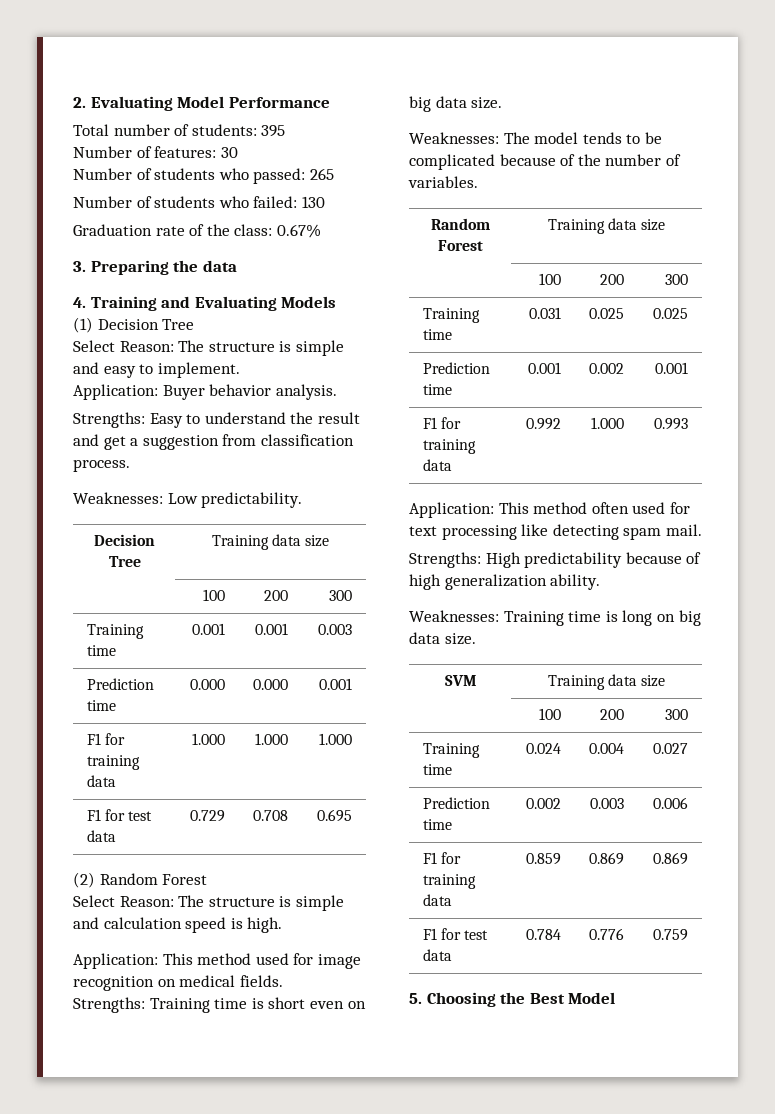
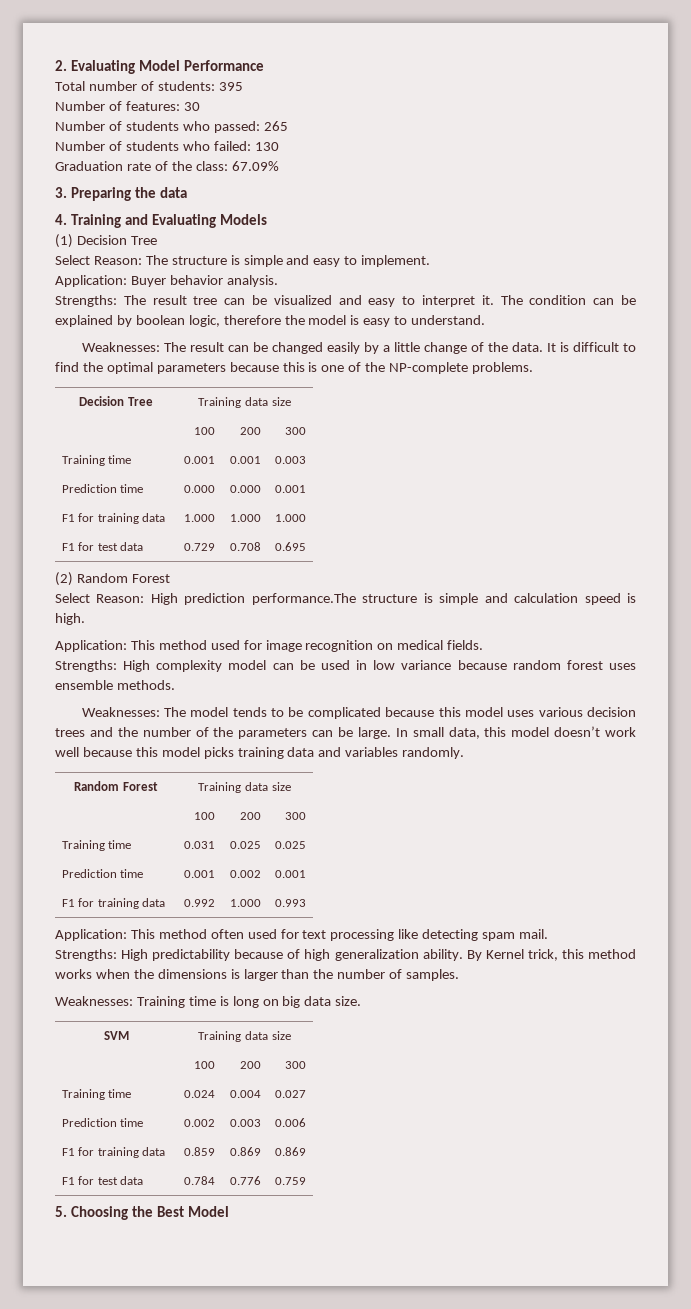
- Graduation rate of the class: 0.67%
+ Graduation rate of the class: 67.09%
- Strengths: Easy to understand the result and get a suggestion from classification process.
- Weaknesses: Low predictability.
+ Strengths: The result tree can be visualized and easy to interpret it. The condition can be explained by boolean logic, therefore the model is easy to understand.
+ Weaknesses: The result can be changed easily by a little change of the data. It is difficult to find the optimal parameters because this is one of the NP-complete problems.
- Select Reason: The structure is simple and calculation speed is high.
+ Select Reason: High prediction performance.The structure is simple and calculation speed is high.
- Strengths: Training time is short even on big data size.
+ Strengths: High complexity model can be used in low variance because random forest uses ensemble methods.
- Weaknesses: The model tends to be complicated because of the number of variables.
+ Weaknesses: The model tends to be complicated because this model uses various decision trees and the number of the parameters can be large. In small data, this model doesn’t work well because this model picks training data and variables randomly.
+ By Kernel trick, this method works when the dimensions is larger than the number of samples.

